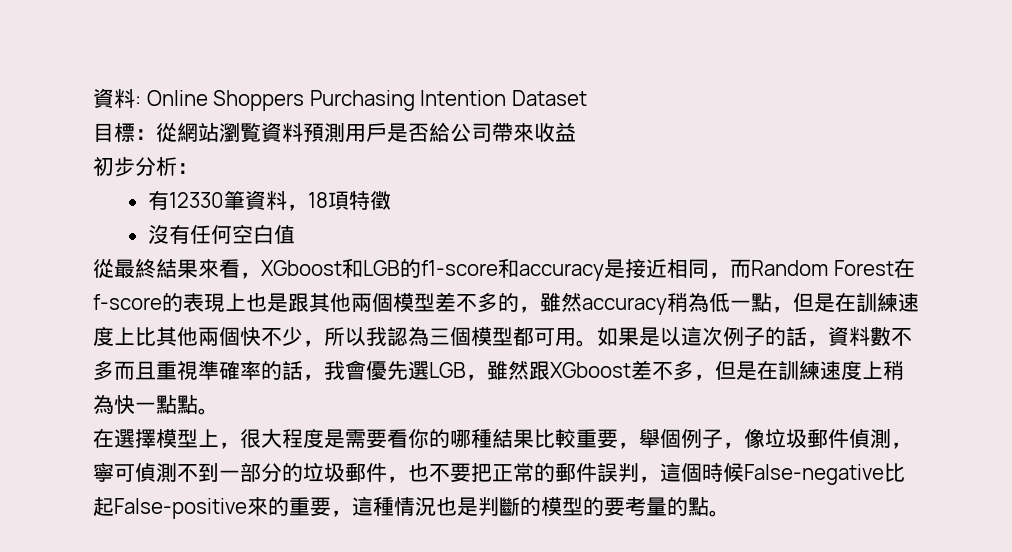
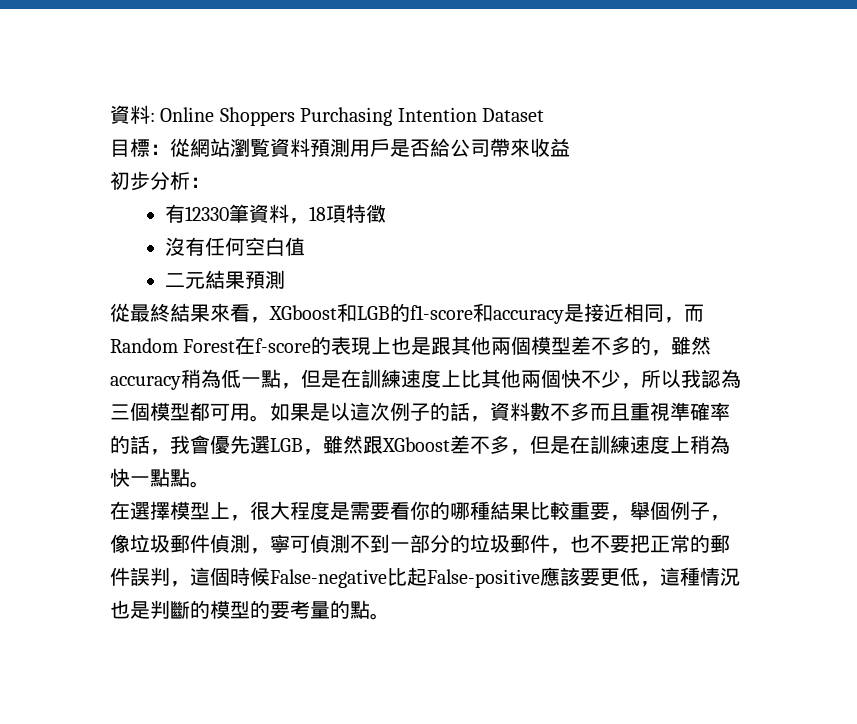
+ 二元結果預測
- 在選擇模型上，很大程度是需要看你的哪種結果比較重要，舉個例子，像垃圾郵件偵測，寧可偵測不到一部分的垃圾郵件，也不要把正常的郵件誤判，這個時候False-negative比起False-positive來的重要，這種情況也是判斷的模型的要考量的點。
+ 在選擇模型上，很大程度是需要看你的哪種結果比較重要，舉個例子，像垃圾郵件偵測，寧可偵測不到一部分的垃圾郵件，也不要把正常的郵件誤判，這個時候False-negative比起False-positive應該要更低，這種情況也是判斷的模型的要考量的點。

